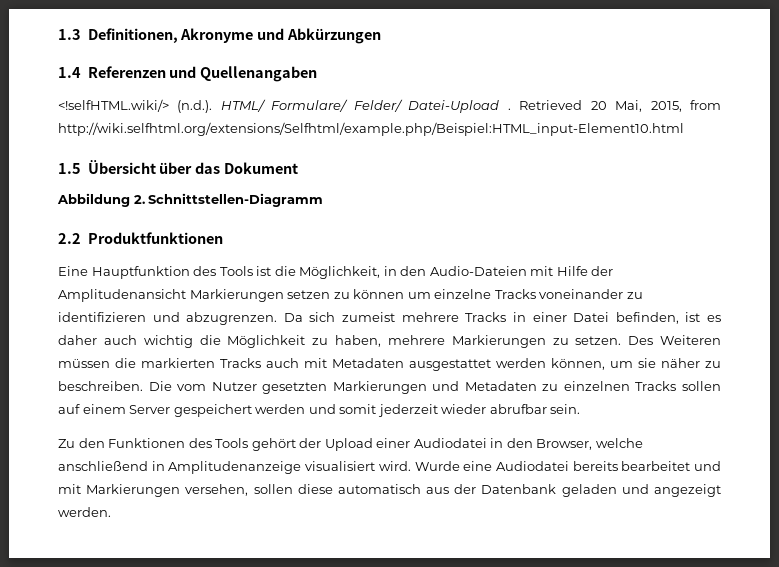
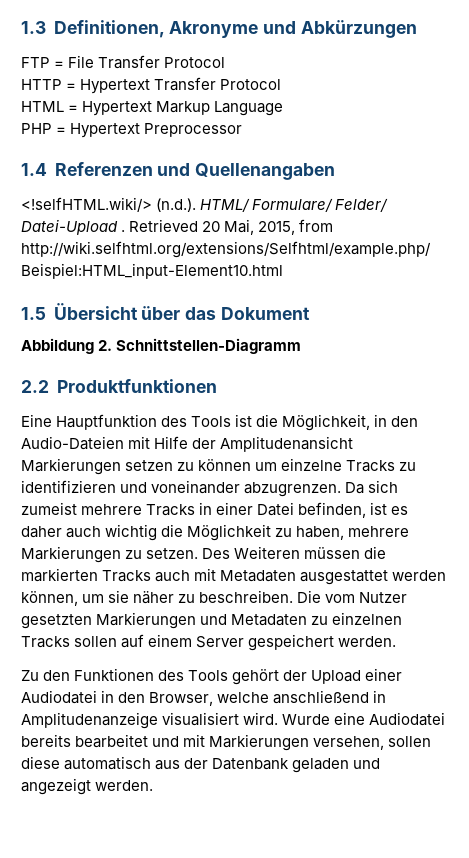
+ FTP = File Transfer Protocol
+ HTTP = Hypertext Transfer Protocol
+ HTML = Hypertext Markup Language
+ PHP = Hypertext Preprocessor
- Eine Hauptfunktion des Tools ist die Möglichkeit, in den Audio-Dateien mit Hilfe der Amplitudenansicht Markierungen setzen zu können um einzelne Tracks voneinander zu identifizieren und abzugrenzen.
+ Eine Hauptfunktion des Tools ist die Möglichkeit, in den Audio-Dateien mit Hilfe der Amplitudenansicht Markierungen setzen zu können um einzelne Tracks zu identifizieren und voneinander abzugrenzen.
- Die vom Nutzer gesetzten Markierungen und Metadaten zu einzelnen Tracks sollen auf einem Server gespeichert werden und somit jederzeit wieder abrufbar sein.
+ Die vom Nutzer gesetzten Markierungen und Metadaten zu einzelnen Tracks sollen auf einem Server gespeichert werden.

